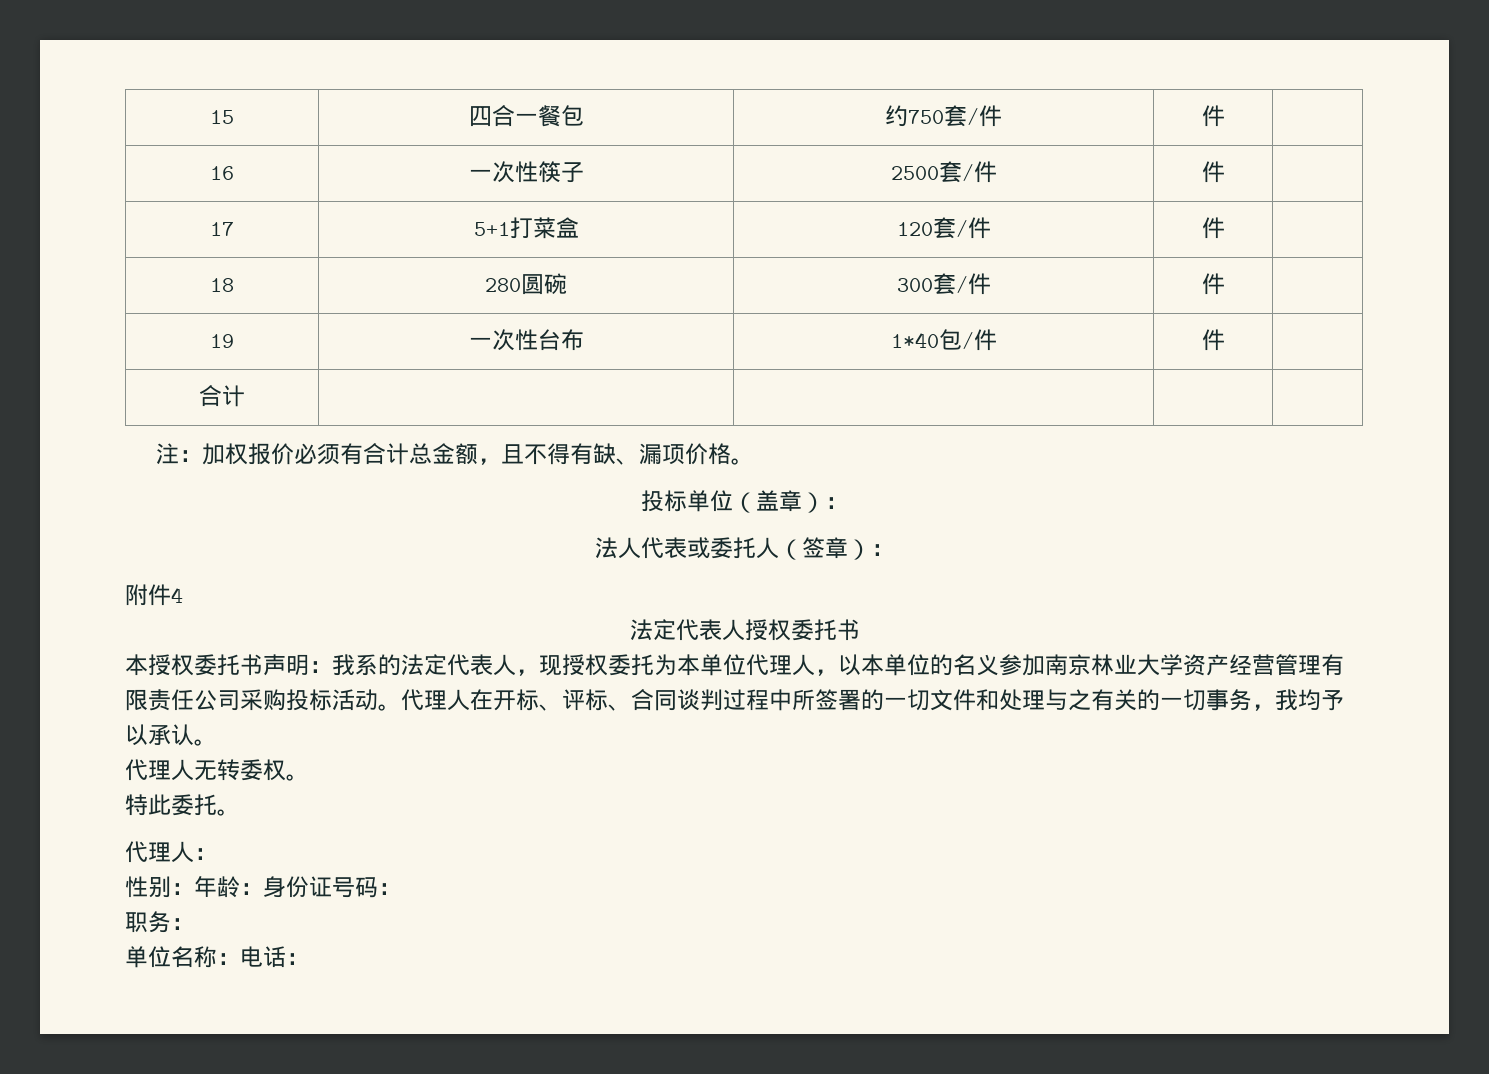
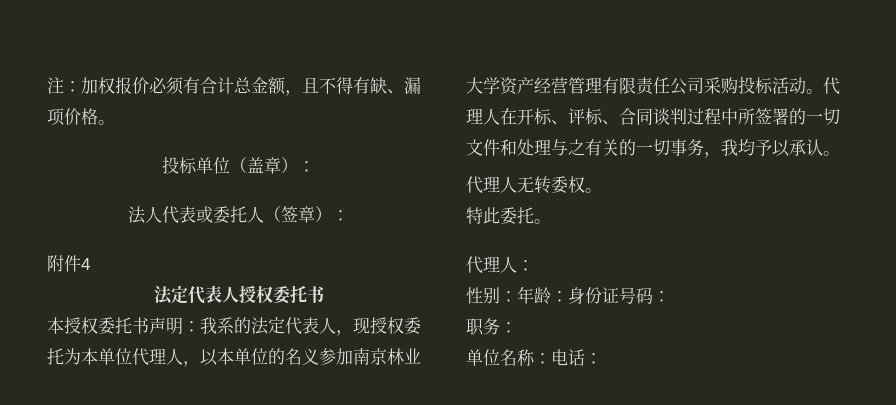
- 15 | 四合一餐包 | 约750套/件 | 件 |
- 16 | 一次性筷子 | 2500套/件 | 件 |
- 17 | 5+1打菜盒 | 120套/件 | 件 |
- 18 | 280圆碗 | 300套/件 | 件 |
- 19 | 一次性台布 | 1*40包/件 | 件 |
- 合计 | | | |

